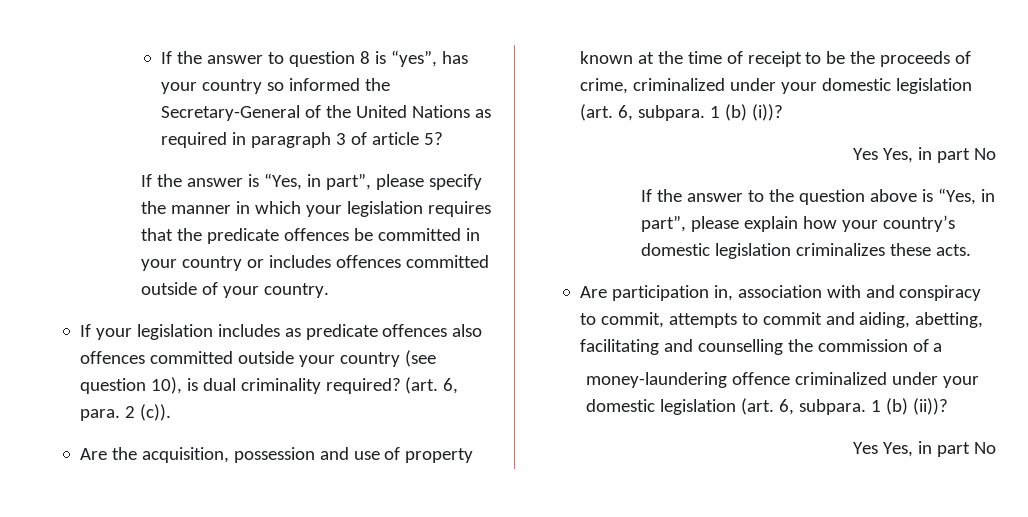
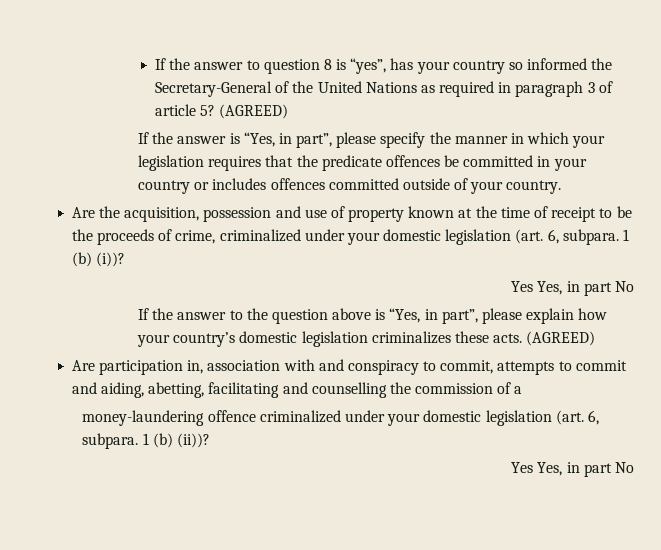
- If the answer to question 8 is “yes”, has your country so informed the Secretary-General of the United Nations as required in paragraph 3 of article 5?
+ If the answer to question 8 is “yes”, has your country so informed the Secretary-General of the United Nations as required in paragraph 3 of article 5? (AGREED)
- If your legislation includes as predicate offences also offences committed outside your country (see question 10), is dual criminality required? (art. 6, para. 2 (c)).
- If the answer to the question above is “Yes, in part”, please explain how your country’s domestic legislation criminalizes these acts.
+ If the answer to the question above is “Yes, in part”, please explain how your country’s domestic legislation criminalizes these acts. (AGREED)

